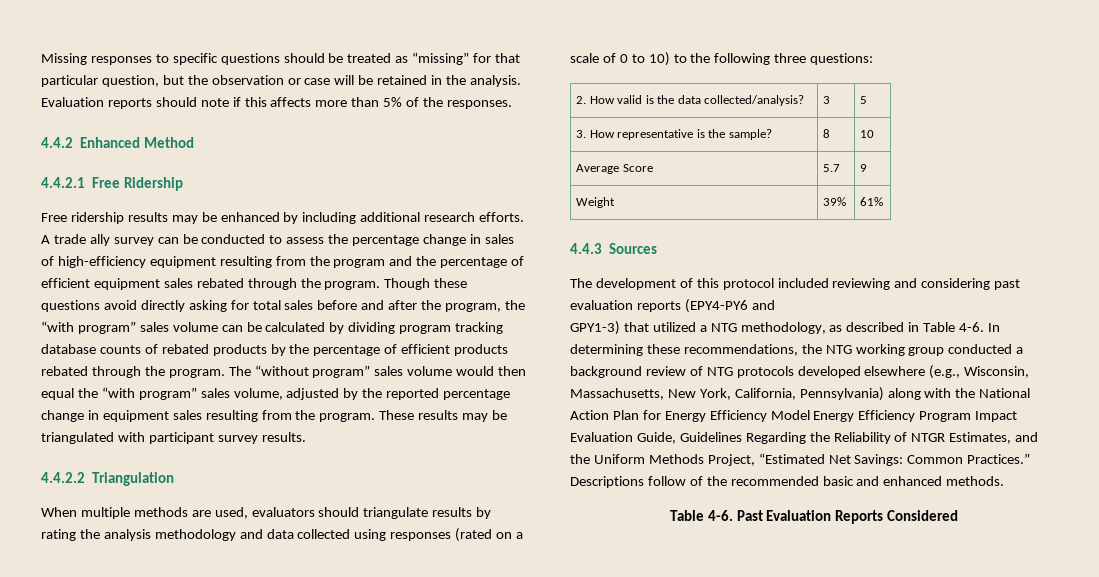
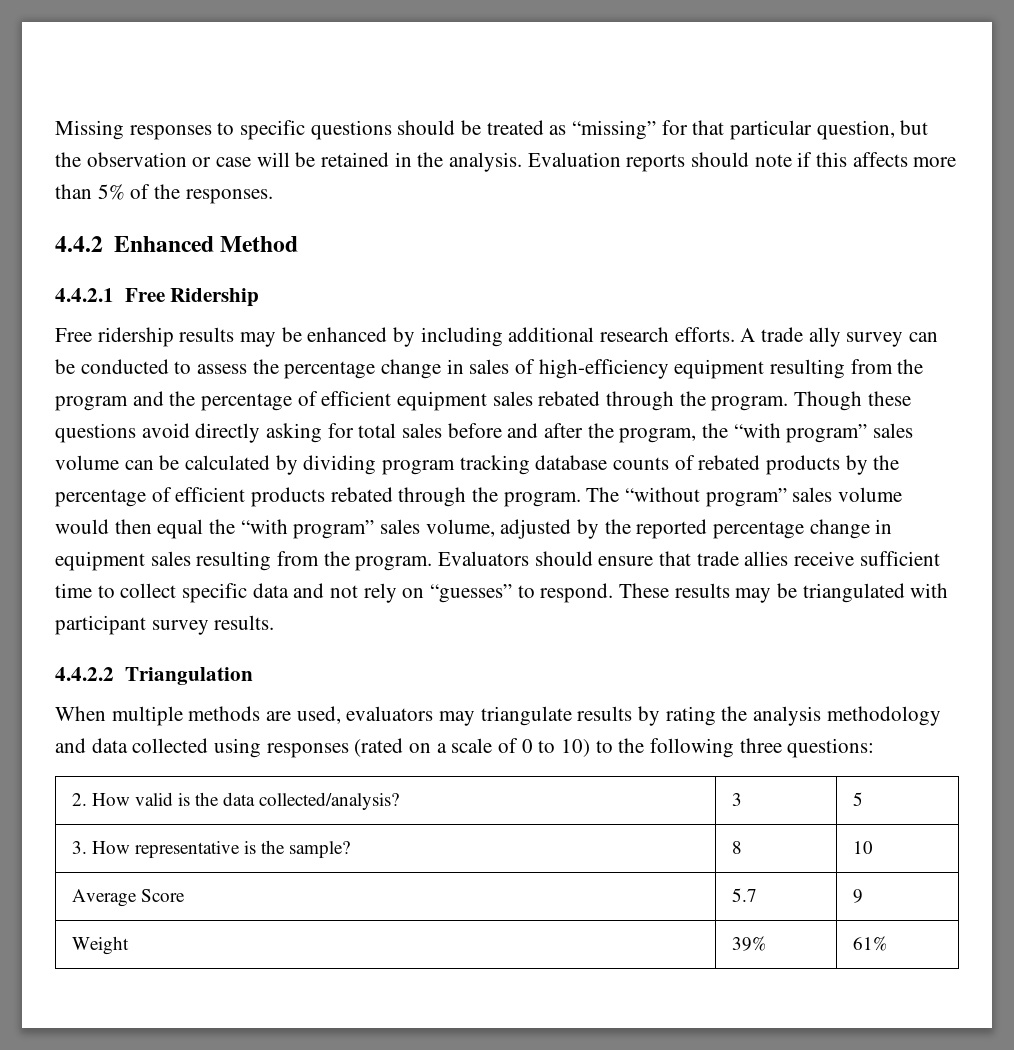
+ Evaluators should ensure that trade allies receive sufficient time to collect specific data and not rely on “guesses” to respond.
- When multiple methods are used, evaluators should triangulate results by rating the analysis methodology and data collected using responses (rated on a scale of 0 to 10) to the following three questions:
+ When multiple methods are used, evaluators may triangulate results by rating the analysis methodology and data collected using responses (rated on a scale of 0 to 10) to the following three questions:
- 4.4.3 Sources
- The development of this protocol included reviewing and considering past evaluation reports (EPY4-PY6 and
- GPY1-3) that utilized a NTG methodology, as described in Table 4-6. In determining these recommendations, the NTG working group conducted a background review of NTG protocols developed elsewhere (e.g., Wisconsin, Massachusetts, New York, California, Pennsylvania) along with the National Action Plan for Energy Efficiency Model Energy Efficiency Program Impact Evaluation Guide, Guidelines Regarding the Reliability of NTGR Estimates, and the Uniform Methods Project, “Estimated Net Savings: Common Practices.” Descriptions follow of the recommended basic and enhanced methods.
- Table 4-6. Past Evaluation Reports Considered

